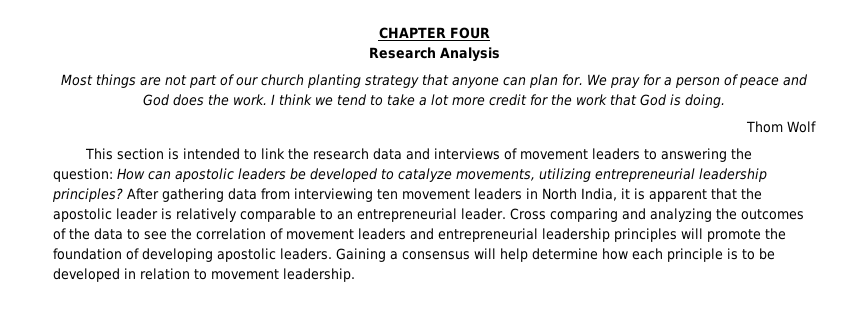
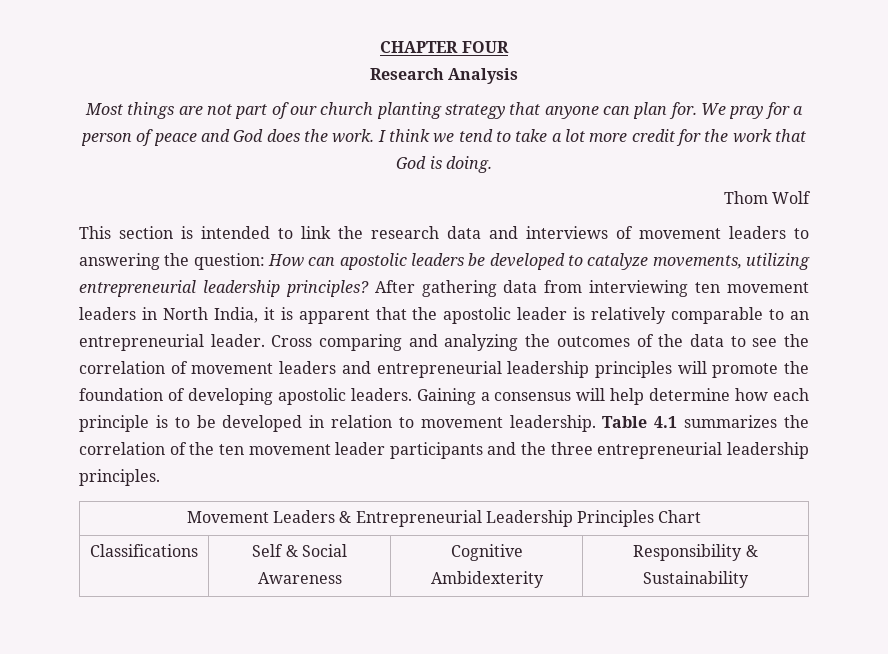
+ Table 4.1 summarizes the correlation of the ten movement leader participants and the three entrepreneurial leadership principles.
+ Movement Leaders & Entrepreneurial Leadership Principles Chart
+ Classifications | Self & Social Awareness | Cognitive Ambidexterity | Responsibility & Sustainability

